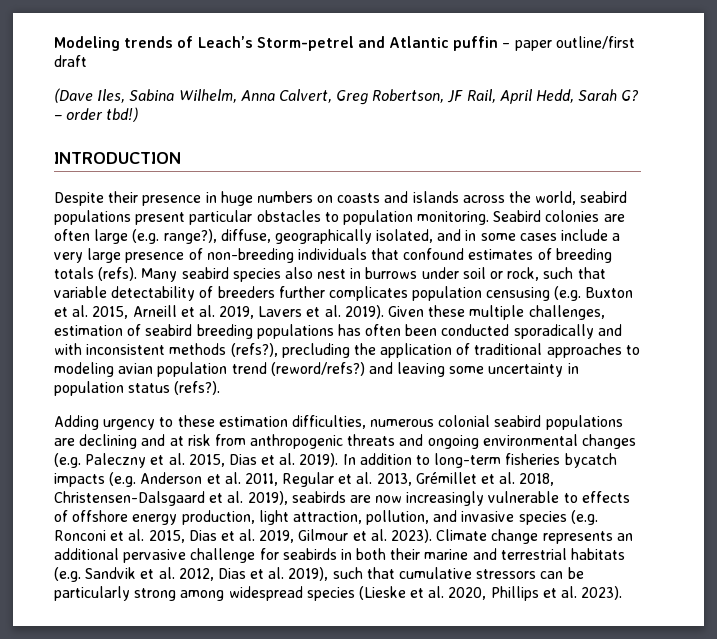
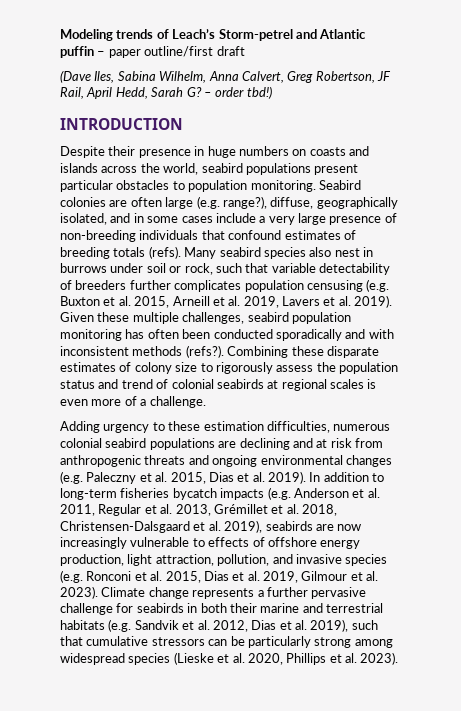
- Given these multiple challenges, estimation of seabird breeding populations has often been conducted sporadically and with inconsistent methods (refs?), precluding the application of traditional approaches to modeling avian population trend (reword/refs?) and leaving some uncertainty in population status (refs?).
+ Given these multiple challenges, seabird population monitoring has often been conducted sporadically and with inconsistent methods (refs?). Combining these disparate estimates of colony size to rigorously assess the population status and trend of colonial seabirds at regional scales is even more of a challenge.
- Climate change represents an additional pervasive challenge for seabirds in both their marine and terrestrial habitats (e.g. Sandvik et al. 2012, Dias et al. 2019), such that cumulative stressors can be particularly strong among widespread species (Lieske et al. 2020, Phillips et al. 2023).
+ Climate change represents a further pervasive challenge for seabirds in both their marine and terrestrial habitats (e.g. Sandvik et al. 2012, Dias et al. 2019), such that cumulative stressors can be particularly strong among widespread species (Lieske et al. 2020, Phillips et al. 2023).

